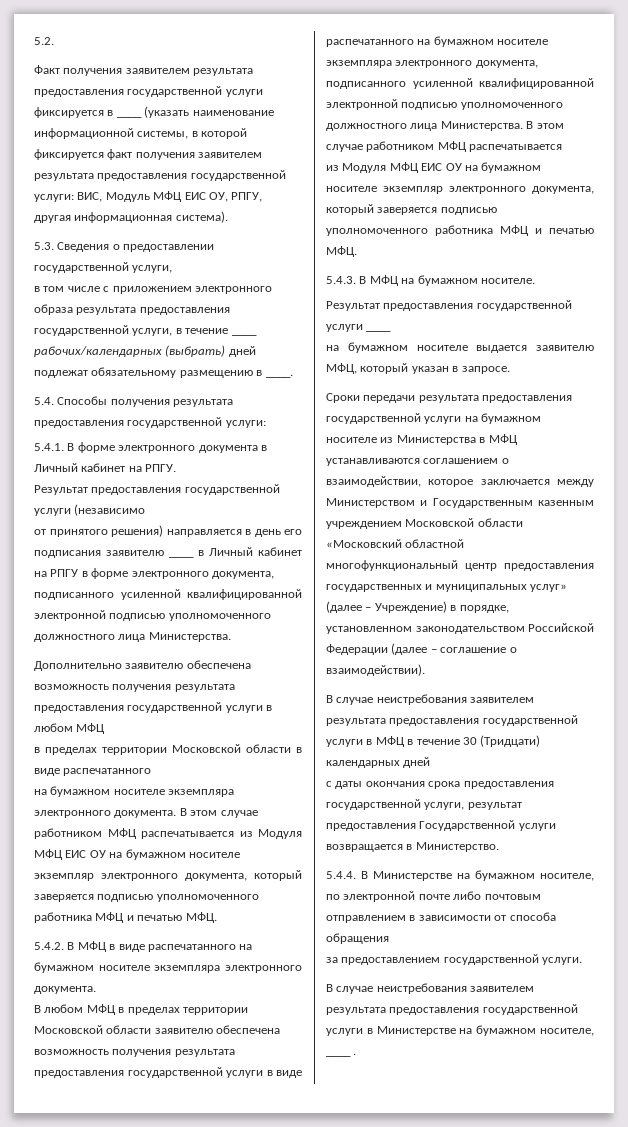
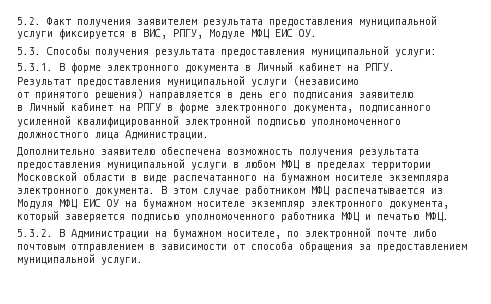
- 5.2.
- Факт получения заявителем результата предоставления государственной услуги фиксируется в ____ (указать наименование информационной системы, в которой фиксируется факт получения заявителем результата предоставления государственной услуги: ВИС, Модуль МФЦ ЕИС ОУ, РПГУ, другая информационная система).
- 5.3. Сведения о предоставлении государственной услуги,
- в том числе с приложением электронного образа результата предоставления государственной услуги, в течение ____ рабочих/календарных (выбрать) дней подлежат обязательному размещению в ____.
- 5.4. Способы получения результата предоставления государственной услуги:
+ 5.2. Факт получения заявителем результата предоставления муниципальной услуги фиксируется в ВИС, РПГУ, Модуле МФЦ ЕИС ОУ.
+ 5.3. Способы получения результата предоставления муниципальной услуги:
- 5.4.1. В форме электронного документа в Личный кабинет на РПГУ.
+ 5.3.1. В форме электронного документа в Личный кабинет на РПГУ.
- Результат предоставления государственной услуги (независимо
+ Результат предоставления муниципальной услуги (независимо
- от принятого решения) направляется в день его подписания заявителю ____ в Личный кабинет на РПГУ в форме электронного документа, подписанного усиленной квалифицированной электронной подписью уполномоченного должностного лица Министерства.
+ от принятого решения) направляется в день его подписания заявителю
+ в Личный кабинет на РПГУ в форме электронного документа, подписанного усиленной квалифицированной электронной подписью уполномоченного должностного лица Администрации.
- Дополнительно заявителю обеспечена возможность получения результата предоставления государственной услуги в любом МФЦ
- в пределах территории Московской области в виде распечатанного
- на бумажном носителе экземпляра электронного документа.
+ Дополнительно заявителю обеспечена возможность получения результата предоставления муниципальной услуги в любом МФЦ в пределах территории Московской области в виде распечатанного на бумажном носителе экземпляра электронного документа.
- 5.4.2. В МФЦ в виде распечатанного на бумажном носителе экземпляра электронного документа.
- В любом МФЦ в пределах территории Московской области заявителю обеспечена возможность получения результата предоставления государственной услуги в виде распечатанного на бумажном носителе экземпляра электронного документа, подписанного усиленной квалифицированной электронной подписью уполномоченного должностного лица Министерства. В этом случае работником МФЦ распечатывается
- из Модуля МФЦ ЕИС ОУ на бумажном носителе экземпляр электронного документа, который заверяется подписью уполномоченного работника МФЦ и печатью МФЦ.
- 5.4.3. В МФЦ на бумажном носителе.
- Результат предоставления государственной услуги ____
- на бумажном носителе выдается заявителю МФЦ, который указан в запросе.
- Сроки передачи результата предоставления государственной услуги на бумажном носителе из Министерства в МФЦ устанавливаются соглашением о взаимодействии, которое заключается между Министерством и Государственным казенным учреждением Московской области «Московский областной многофункциональный центр предоставления государственных и муниципальных услуг» (далее – Учреждение) в порядке, установленном законодательством Российской Федерации (далее – соглашение о взаимодействии).
- В случае неистребования заявителем результата предоставления государственной услуги в МФЦ в течение 30 (Тридцати) календарных дней
- с даты окончания срока предоставления государственной услуги, результат предоставления Государственной услуги возвращается в Министерство.
- 5.4.4. В Министерстве на бумажном носителе, по электронной почте либо почтовым отправлением в зависимости от способа обращения
- за предоставлением государственной услуги.
+ 5.3.2. В Администрации на бумажном носителе, по электронной почте либо почтовым отправлением в зависимости от способа обращения за предоставлением муниципальной услуги.
- В случае неистребования заявителем результата предоставления государственной услуги в Министерстве на бумажном носителе, ____ .

